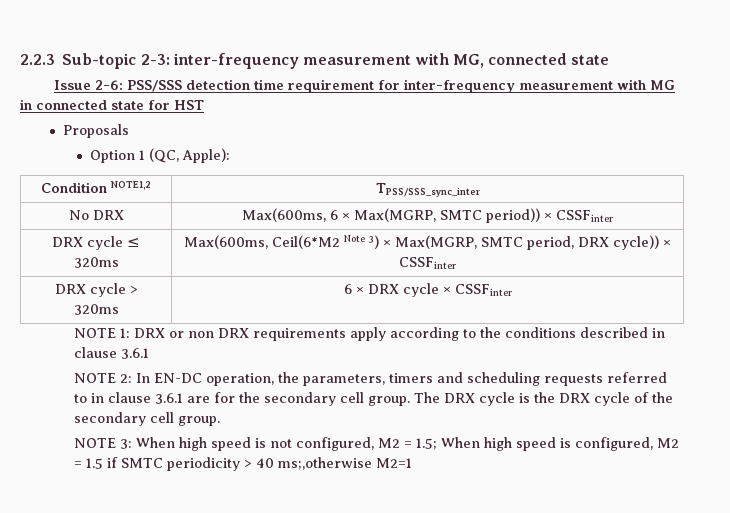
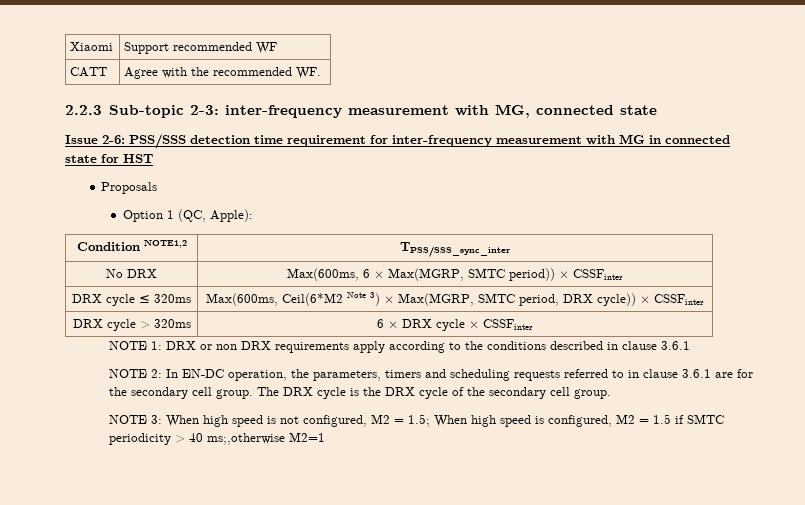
+ Xiaomi | Support recommended WF
+ CATT | Agree with the recommended WF.

